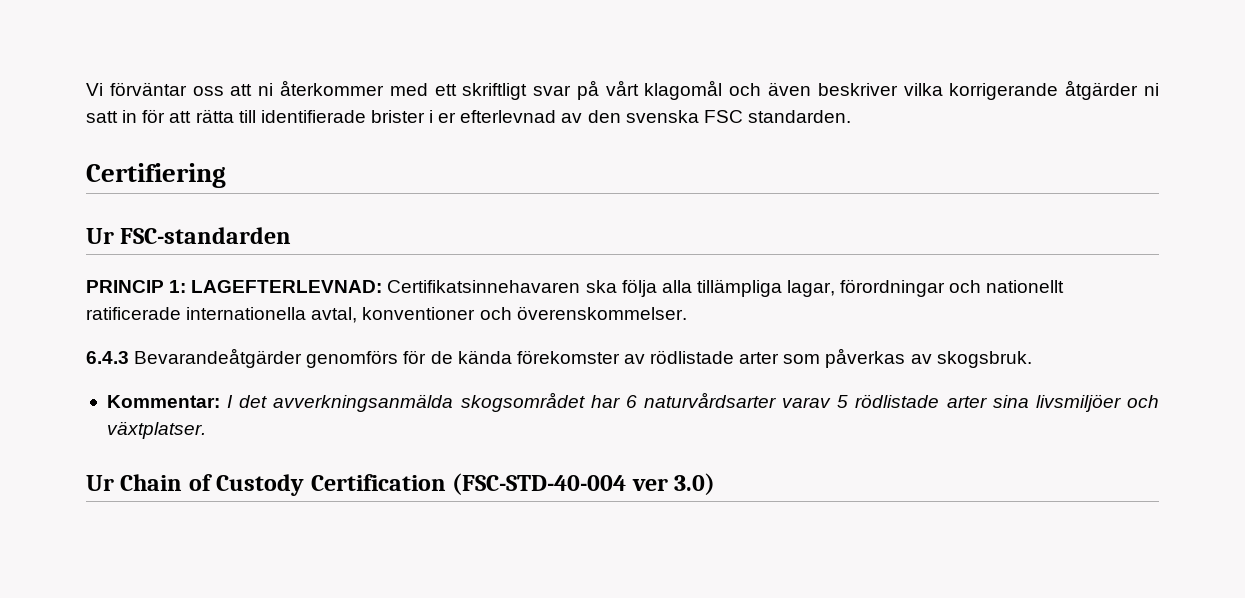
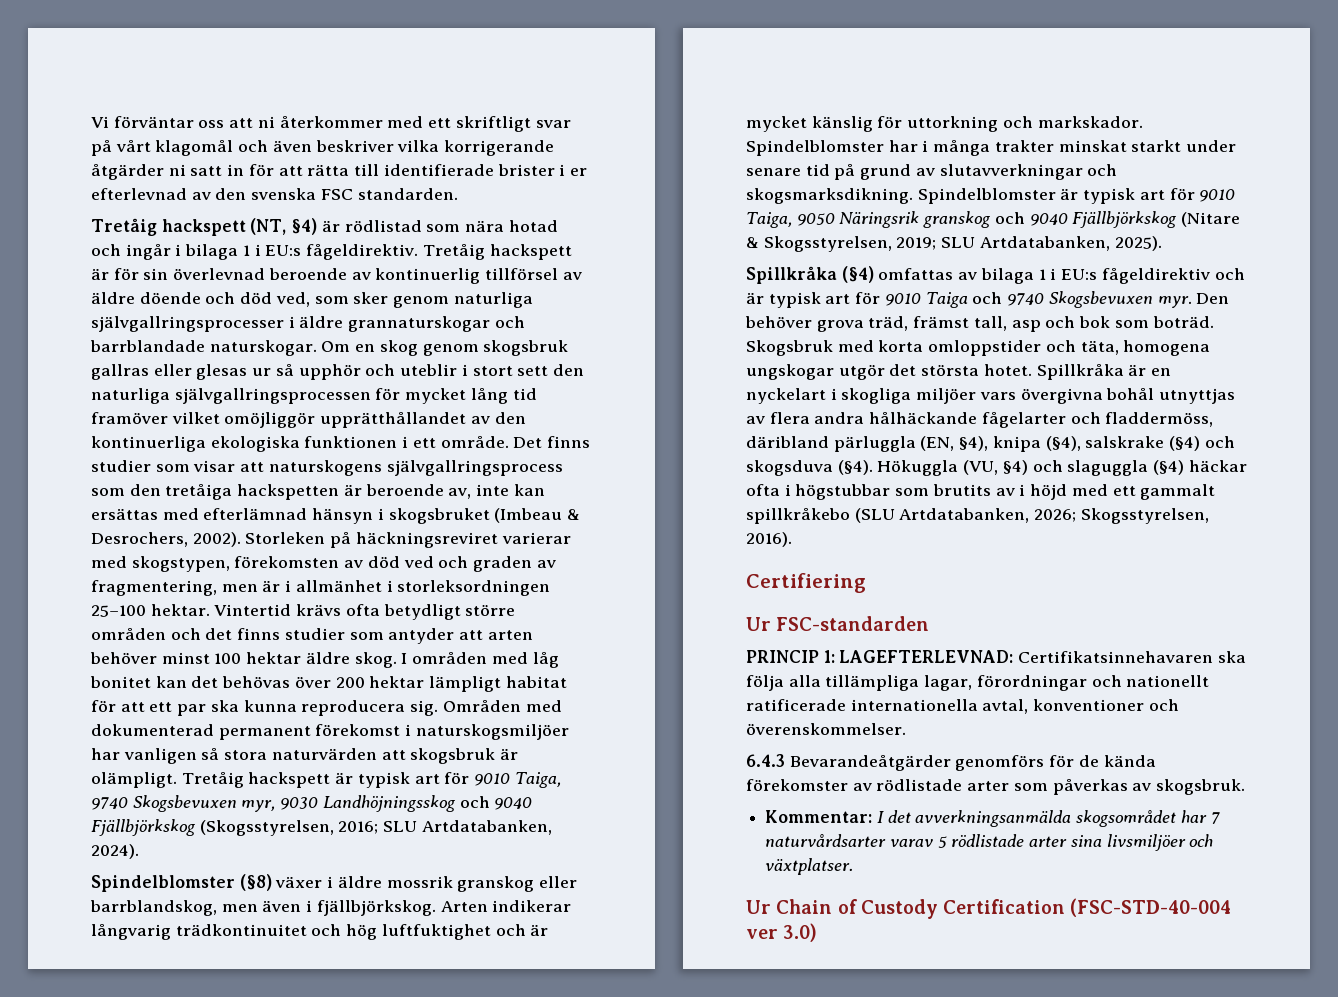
+ Tretåig hackspett (NT, §4) är rödlistad som nära hotad och ingår i bilaga 1 i EU:s fågeldirektiv. Tretåig hackspett är för sin överlevnad beroende av kontinuerlig tillförsel av äldre döende och död ved, som sker genom naturliga självgallringsprocesser i äldre grannaturskogar och barrblandade naturskogar. Om en skog genom skogsbruk gallras eller glesas ur så upphör och uteblir i stort sett den naturliga självgallringsprocessen för mycket lång tid framöver vilket omöjliggör upprätthållandet av den kontinuerliga ekologiska funktionen i ett område. Det finns studier som visar att naturskogens självgallringsprocess som den tretåiga hackspetten är beroende av, inte kan ersättas med efterlämnad hänsyn i skogsbruket (Imbeau & Desrochers, 2002). Storleken på häckningsreviret varierar med skogstypen, förekomsten av död ved och graden av fragmentering, men är i allmänhet i storleksordningen 25–100 hektar. Vintertid krävs ofta betydligt större områden och det finns studier som antyder att arten behöver minst 100 hektar äldre skog. I områden med låg bonitet kan det behövas över 200 hektar lämpligt habitat för att ett par ska kunna reproducera sig. Områden med dokumenterad permanent förekomst i naturskogsmiljöer har vanligen så stora naturvärden att skogsbruk är olämpligt. Tretåig hackspett är typisk art för 9010 Taiga, 9740 Skogsbevuxen myr, 9030 Landhöjningsskog och 9040 Fjällbjörkskog (Skogsstyrelsen, 2016; SLU Artdatabanken, 2024).
+ Spindelblomster (§8) växer i äldre mossrik granskog eller barrblandskog, men även i fjällbjörkskog. Arten indikerar långvarig trädkontinuitet och hög luftfuktighet och är mycket känslig för uttorkning och markskador. Spindelblomster har i många trakter minskat starkt under senare tid på grund av slutavverkningar och skogsmarksdikning. Spindelblomster är typisk art för 9010 Taiga, 9050 Näringsrik granskog och 9040 Fjällbjörkskog (Nitare & Skogsstyrelsen, 2019; SLU Artdatabanken, 2025).
+ Spillkråka (§4) omfattas av bilaga 1 i EU:s fågeldirektiv och är typisk art för 9010 Taiga och 9740 Skogsbevuxen myr. Den behöver grova träd, främst tall, asp och bok som boträd. Skogsbruk med korta omloppstider och täta, homogena ungskogar utgör det största hotet. Spillkråka är en nyckelart i skogliga miljöer vars övergivna bohål utnyttjas av flera andra hålhäckande fågelarter och fladdermöss, däribland pärluggla (EN, §4), knipa (§4), salskrake (§4) och skogsduva (§4). Hökuggla (VU, §4) och slaguggla (§4) häckar ofta i högstubbar som brutits av i höjd med ett gammalt spillkråkebo (SLU Artdatabanken, 2026; Skogsstyrelsen, 2016).
- Kommentar: I det avverkningsanmälda skogsområdet har 6 naturvårdsarter varav 5 rödlistade arter sina livsmiljöer och växtplatser.
+ Kommentar: I det avverkningsanmälda skogsområdet har 7 naturvårdsarter varav 5 rödlistade arter sina livsmiljöer och växtplatser.

